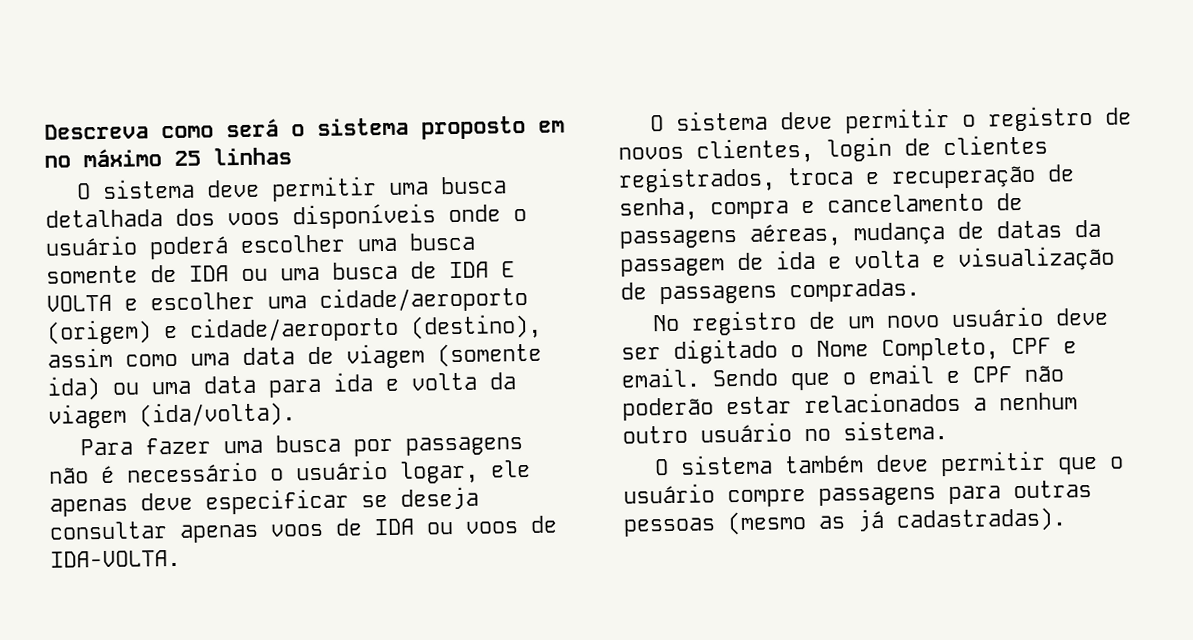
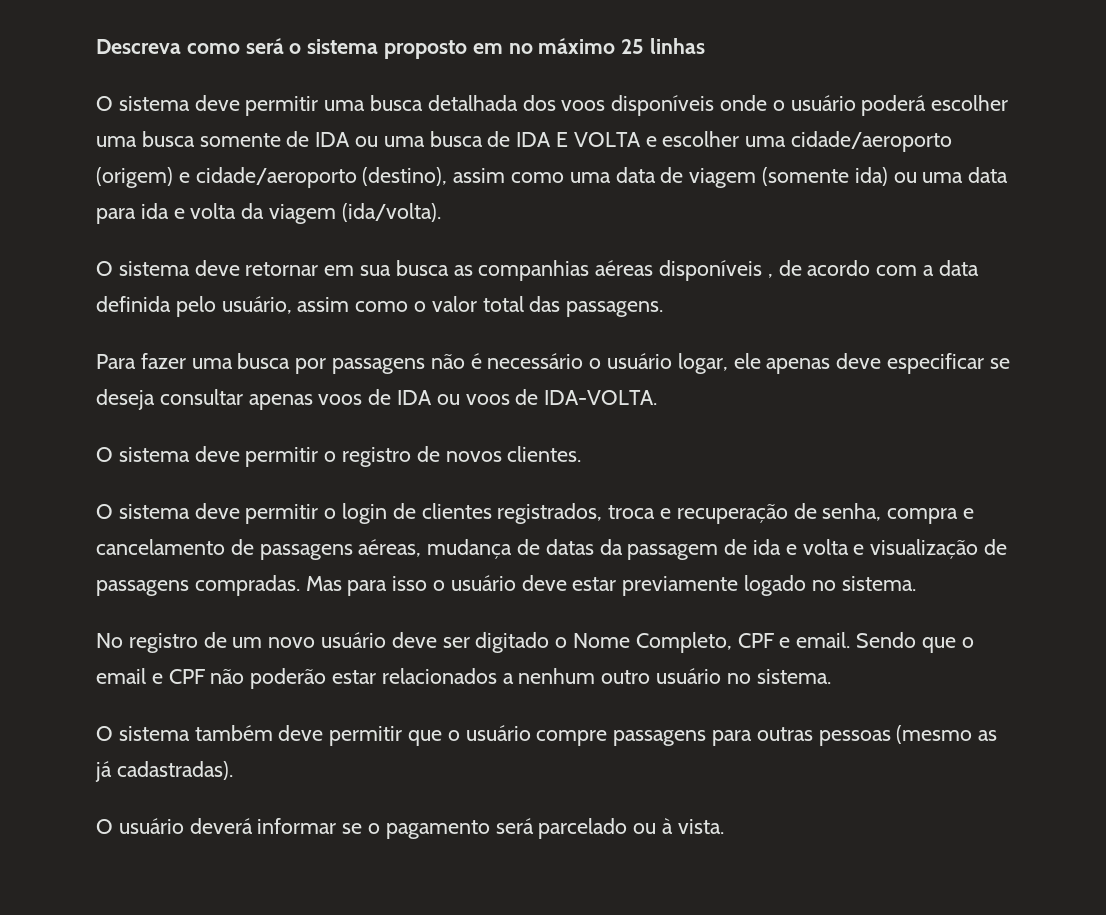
+ O sistema deve retornar em sua busca as companhias aéreas disponíveis , de acordo com a data definida pelo usuário, assim como o valor total das passagens.
- O sistema deve permitir o registro de novos clientes, login de clientes registrados, troca e recuperação de senha, compra e cancelamento de passagens aéreas, mudança de datas da passagem de ida e volta e visualização de passagens compradas.
+ O sistema deve permitir o registro de novos clientes.
+ O sistema deve permitir o login de clientes registrados, troca e recuperação de senha, compra e cancelamento de passagens aéreas, mudança de datas da passagem de ida e volta e visualização de passagens compradas. Mas para isso o usuário deve estar previamente logado no sistema.
+ O usuário deverá informar se o pagamento será parcelado ou à vista.

